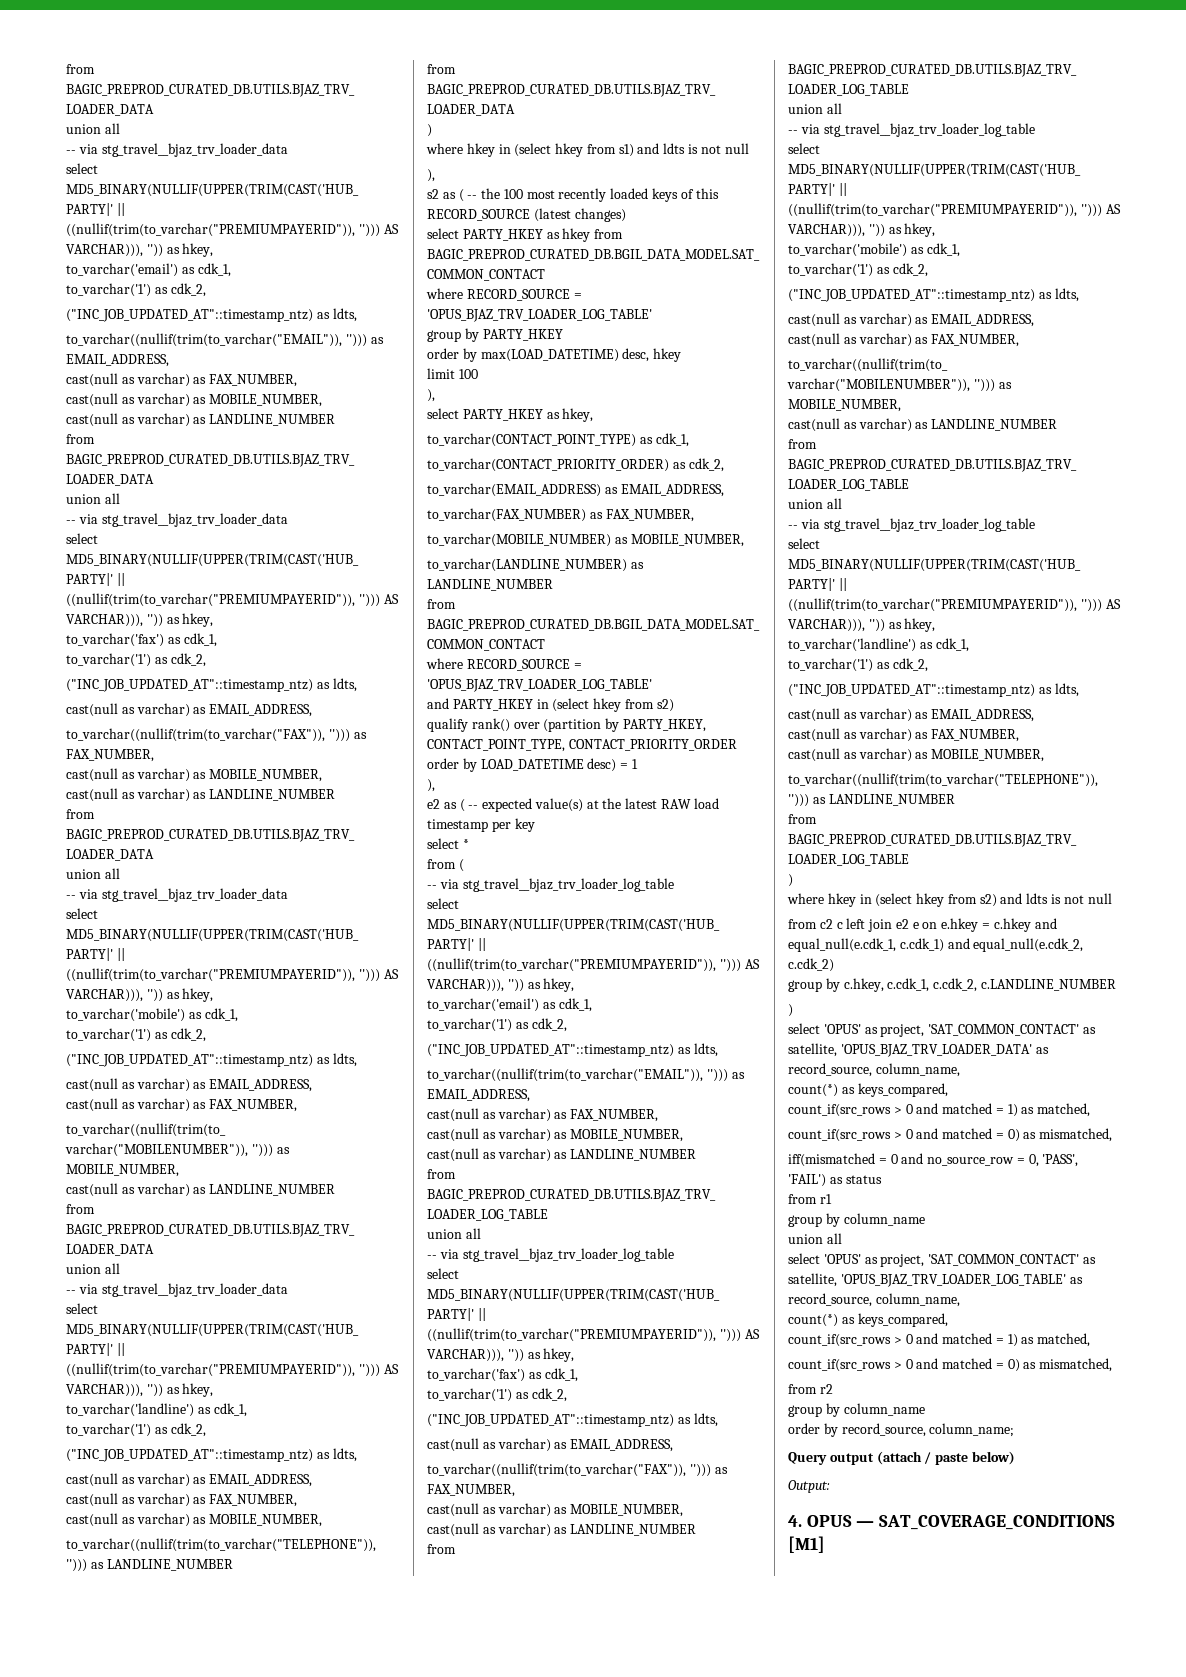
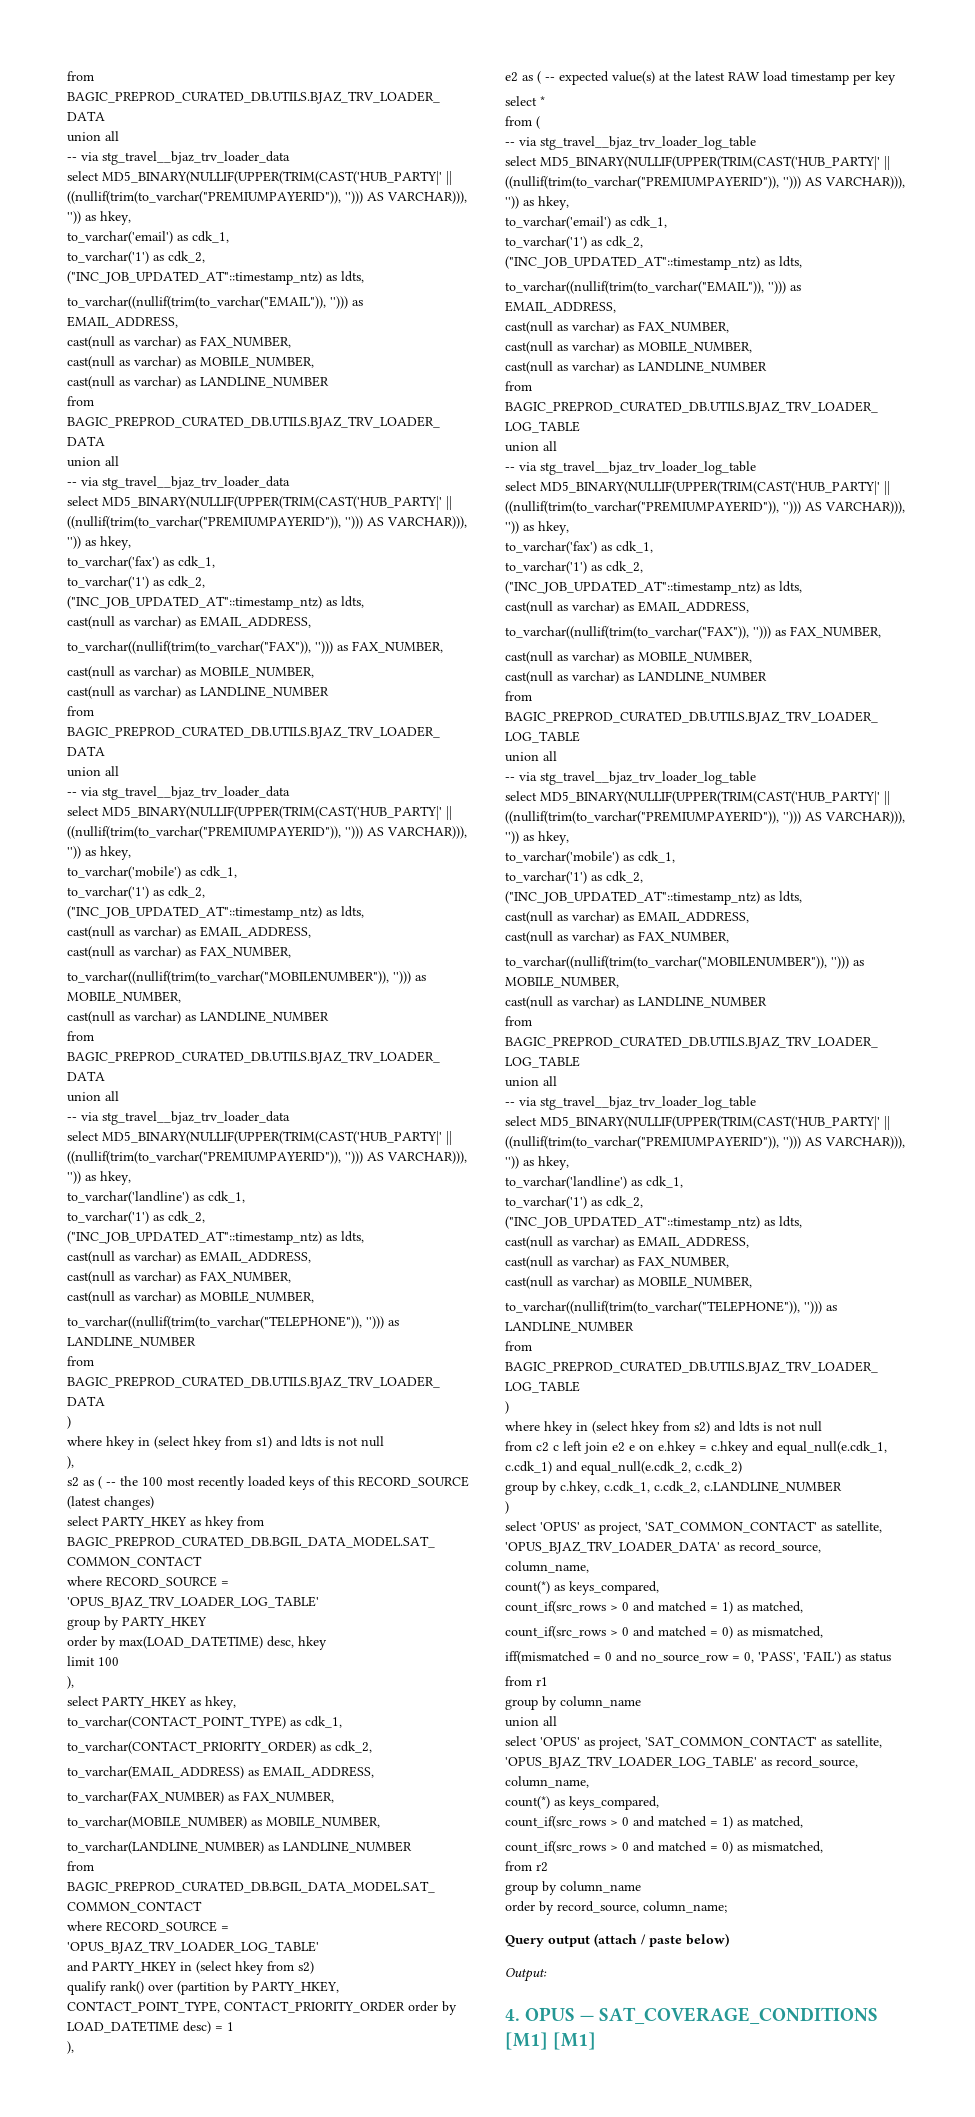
- 4. OPUS — SAT_COVERAGE_CONDITIONS [M1]
+ 4. OPUS — SAT_COVERAGE_CONDITIONS [M1] [M1]

